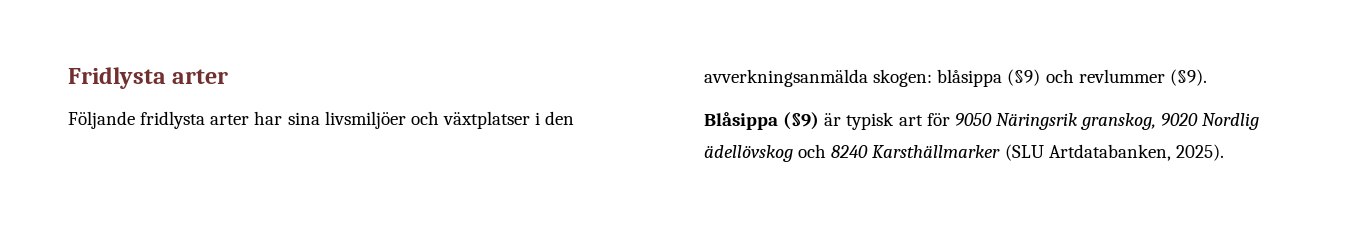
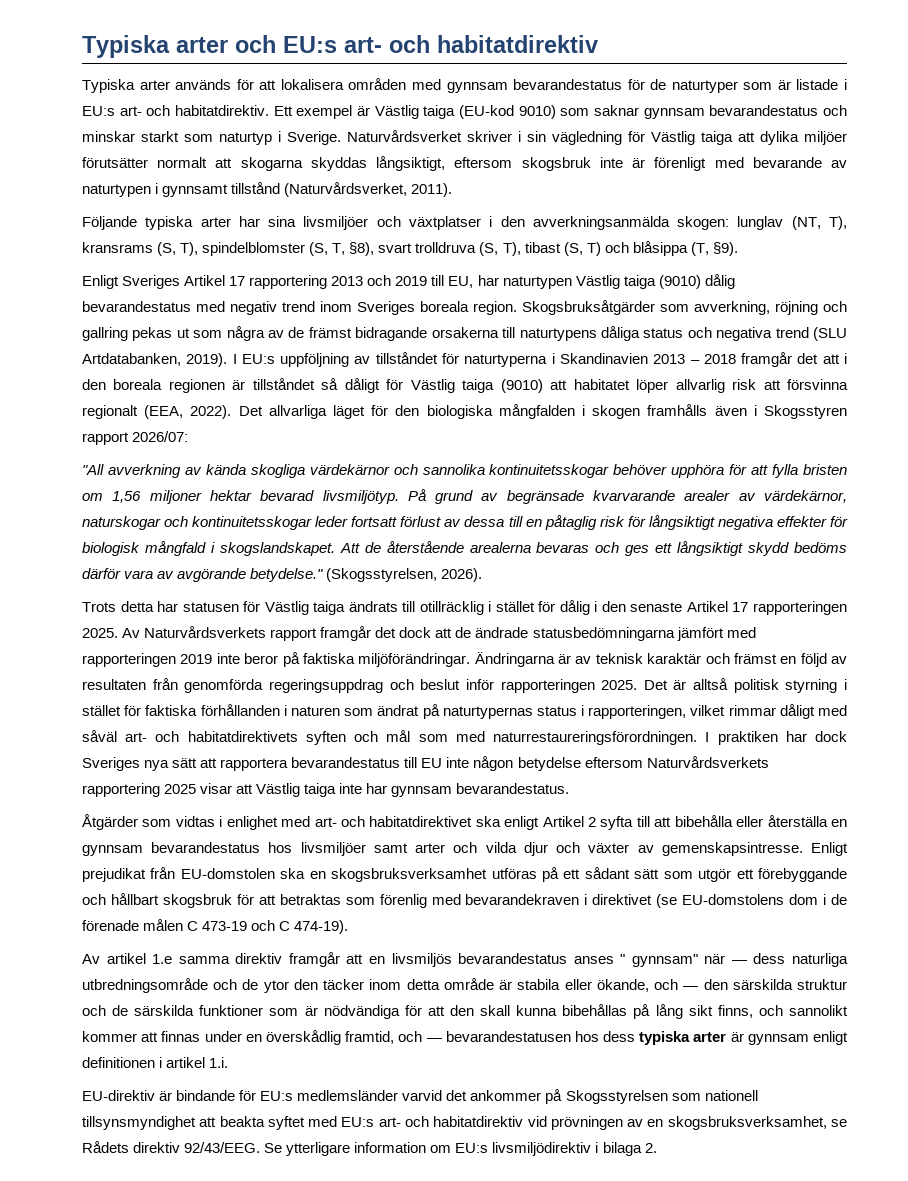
- Fridlysta arter
+ Typiska arter och EU:s art- och habitatdirektiv
+ Typiska arter används för att lokalisera områden med gynnsam bevarandestatus för de naturtyper som är listade i EU:s art- och habitatdirektiv. Ett exempel är Västlig taiga (EU-kod 9010) som saknar gynnsam bevarandestatus och minskar starkt som naturtyp i Sverige. Naturvårdsverket skriver i sin vägledning för Västlig taiga att dylika miljöer förutsätter normalt att skogarna skyddas långsiktigt, eftersom skogsbruk inte är förenligt med bevarande av naturtypen i gynnsamt tillstånd (Naturvårdsverket, 2011).
- Följande fridlysta arter har sina livsmiljöer och växtplatser i den avverkningsanmälda skogen: blåsippa (§9) och revlummer (§9).
- Blåsippa (§9) är typisk art för 9050 Näringsrik granskog, 9020 Nordlig ädellövskog och 8240 Karsthällmarker (SLU Artdatabanken, 2025).
+ Följande typiska arter har sina livsmiljöer och växtplatser i den avverkningsanmälda skogen: lunglav (NT, T), kransrams (S, T), spindelblomster (S, T, §8), svart trolldruva (S, T), tibast (S, T) och blåsippa (T, §9).
+ Enligt Sveriges Artikel 17 rapportering 2013 och 2019 till EU, har naturtypen Västlig taiga (9010) dålig bevarandestatus med negativ trend inom Sveriges boreala region. Skogsbruksåtgärder som avverkning, röjning och gallring pekas ut som några av de främst bidragande orsakerna till naturtypens dåliga status och negativa trend (SLU Artdatabanken, 2019). I EU:s uppföljning av tillståndet för naturtyperna i Skandinavien 2013 – 2018 framgår det att i den boreala regionen är tillståndet så dåligt för Västlig taiga (9010) att habitatet löper allvarlig risk att försvinna regionalt (EEA, 2022). Det allvarliga läget för den biologiska mångfalden i skogen framhålls även i Skogsstyren rapport 2026/07:
+ "All avverkning av kända skogliga värdekärnor och sannolika kontinuitetsskogar behöver upphöra för att fylla bristen om 1,56 miljoner hektar bevarad livsmiljötyp. På grund av begränsade kvarvarande arealer av värdekärnor, naturskogar och kontinuitetsskogar leder fortsatt förlust av dessa till en påtaglig risk för långsiktigt negativa effekter för biologisk mångfald i skogslandskapet. Att de återstående arealerna bevaras och ges ett långsiktigt skydd bedöms därför vara av avgörande betydelse." (Skogsstyrelsen, 2026).
+ Trots detta har statusen för Västlig taiga ändrats till otillräcklig i stället för dålig i den senaste Artikel 17 rapporteringen 2025. Av Naturvårdsverkets rapport framgår det dock att de ändrade statusbedömningarna jämfört med rapporteringen 2019 inte beror på faktiska miljöförändringar. Ändringarna är av teknisk karaktär och främst en följd av resultaten från genomförda regeringsuppdrag och beslut inför rapporteringen 2025. Det är alltså politisk styrning i stället för faktiska förhållanden i naturen som ändrat på naturtypernas status i rapporteringen, vilket rimmar dåligt med såväl art- och habitatdirektivets syften och mål som med naturrestaureringsförordningen. I praktiken har dock Sveriges nya sätt att rapportera bevarandestatus till EU inte någon betydelse eftersom Naturvårdsverkets rapportering 2025 visar att Västlig taiga inte har gynnsam bevarandestatus.
+ Åtgärder som vidtas i enlighet med art- och habitatdirektivet ska enligt Artikel 2 syfta till att bibehålla eller återställa en gynnsam bevarandestatus hos livsmiljöer samt arter och vilda djur och växter av gemenskapsintresse. Enligt prejudikat från EU-domstolen ska en skogsbruksverksamhet utföras på ett sådant sätt som utgör ett förebyggande och hållbart skogsbruk för att betraktas som förenlig med bevarandekraven i direktivet (se EU-domstolens dom i de förenade målen C 473-19 och C 474-19).
+ Av artikel 1.e samma direktiv framgår att en livsmiljös bevarandestatus anses " gynnsam" när — dess naturliga utbredningsområde och de ytor den täcker inom detta område är stabila eller ökande, och — den särskilda struktur och de särskilda funktioner som är nödvändiga för att den skall kunna bibehållas på lång sikt finns, och sannolikt kommer att finnas under en överskådlig framtid, och — bevarandestatusen hos dess typiska arter är gynnsam enligt definitionen i artikel 1.i.
+ EU-direktiv är bindande för EU:s medlemsländer varvid det ankommer på Skogsstyrelsen som nationell tillsynsmyndighet att beakta syftet med EU:s art- och habitatdirektiv vid prövningen av en skogsbruksverksamhet, se Rådets direktiv 92/43/EEG. Se ytterligare information om EU:s livsmiljödirektiv i bilaga 2.

